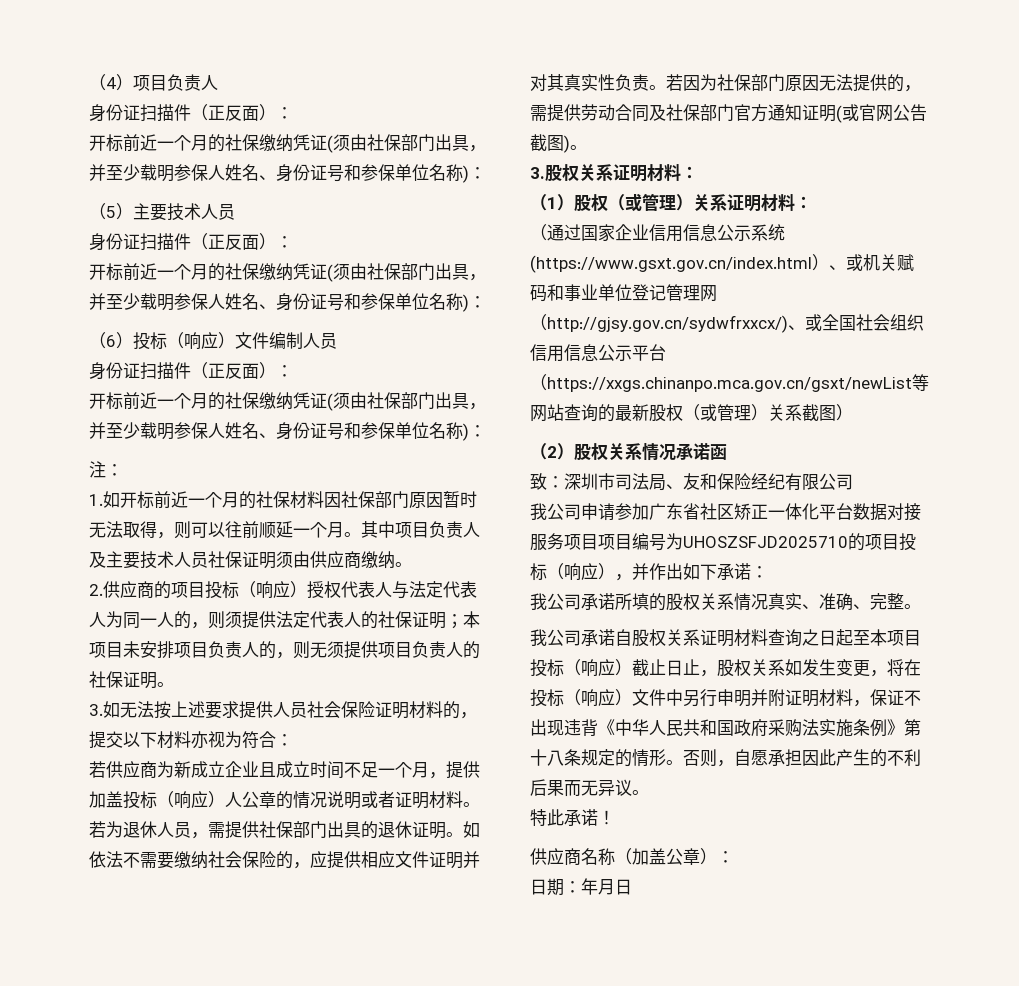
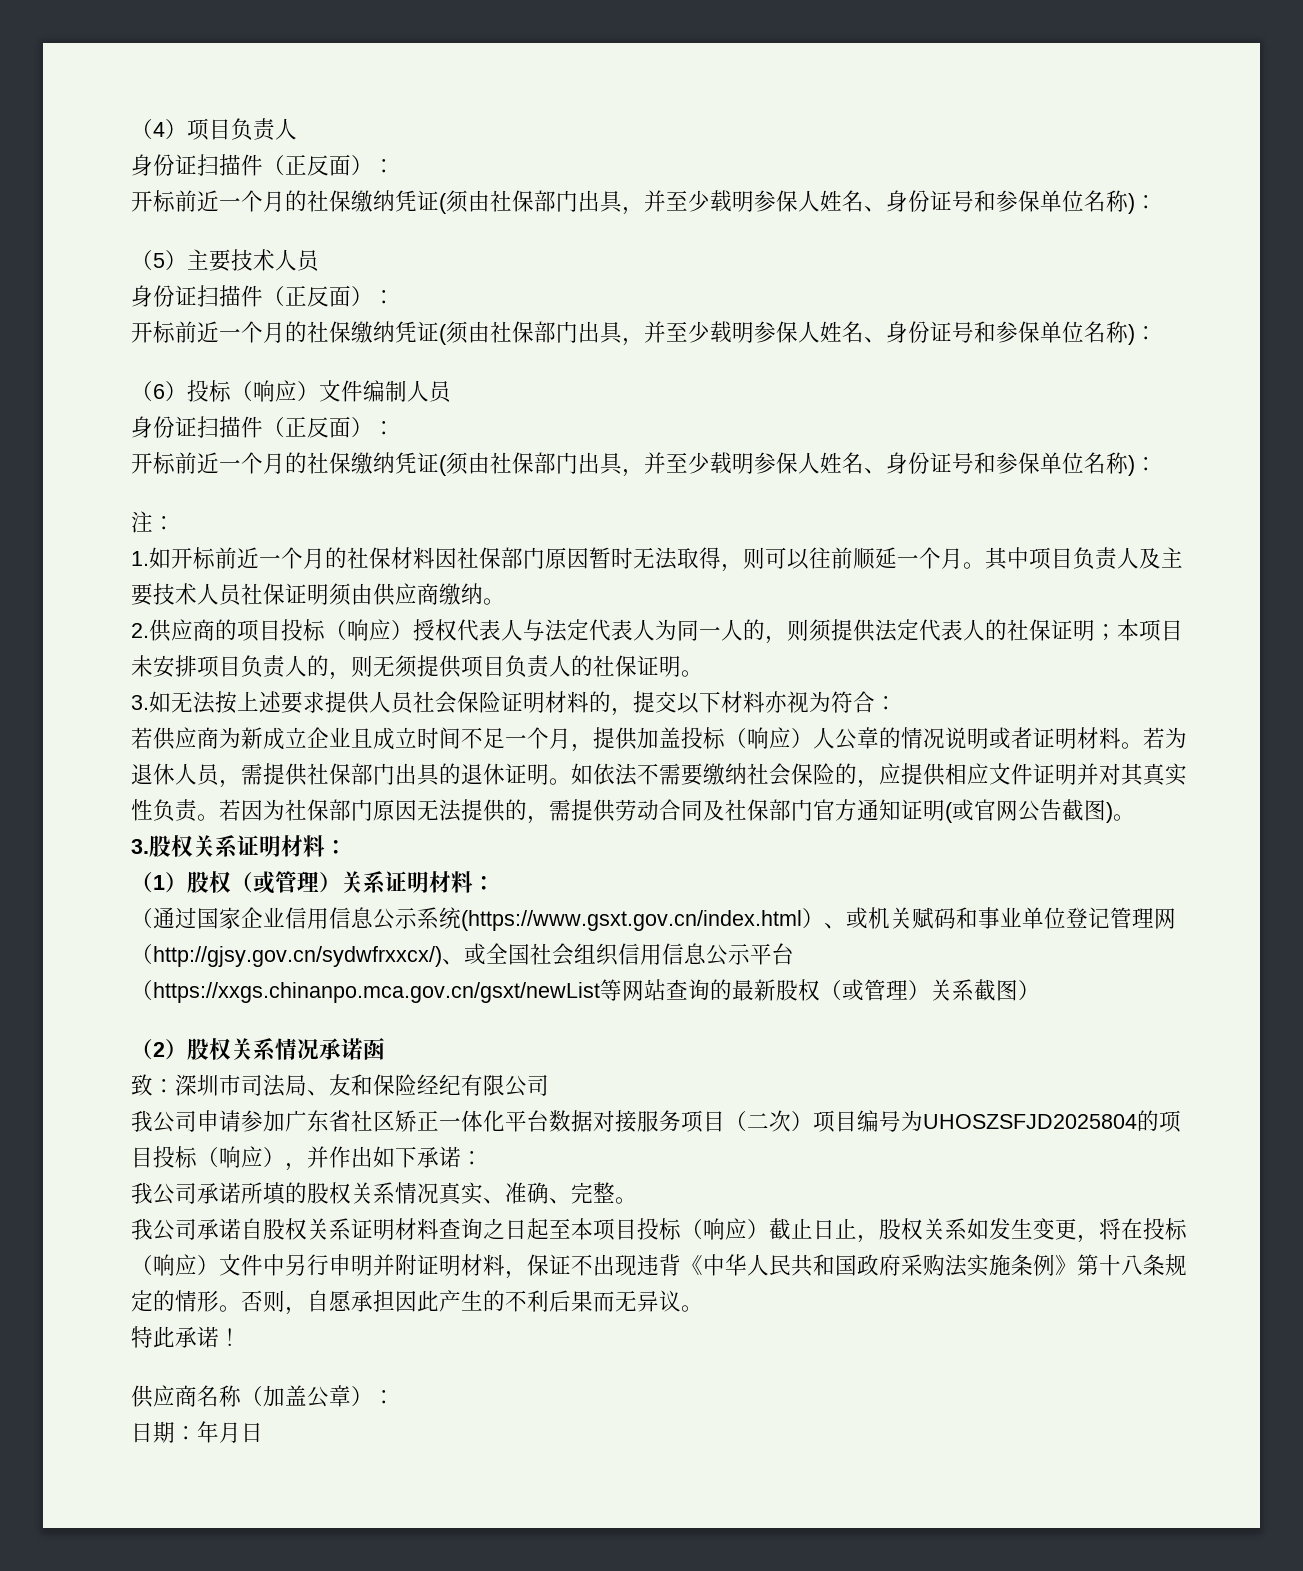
- 我公司申请参加广东省社区矫正一体化平台数据对接服务项目项目编号为UHOSZSFJD2025710的项目投标（响应），并作出如下承诺：
+ 我公司申请参加广东省社区矫正一体化平台数据对接服务项目（二次）项目编号为UHOSZSFJD2025804的项目投标（响应），并作出如下承诺：

